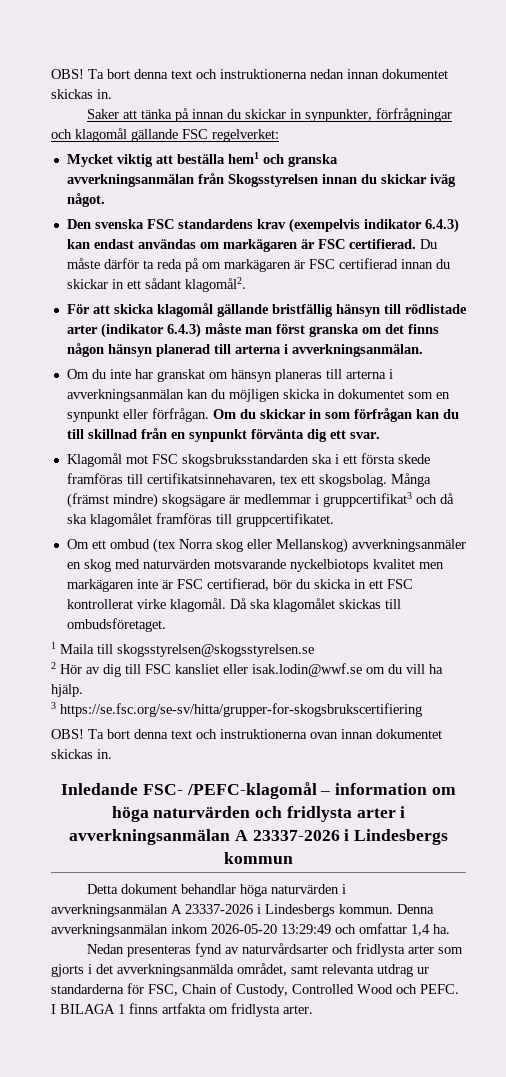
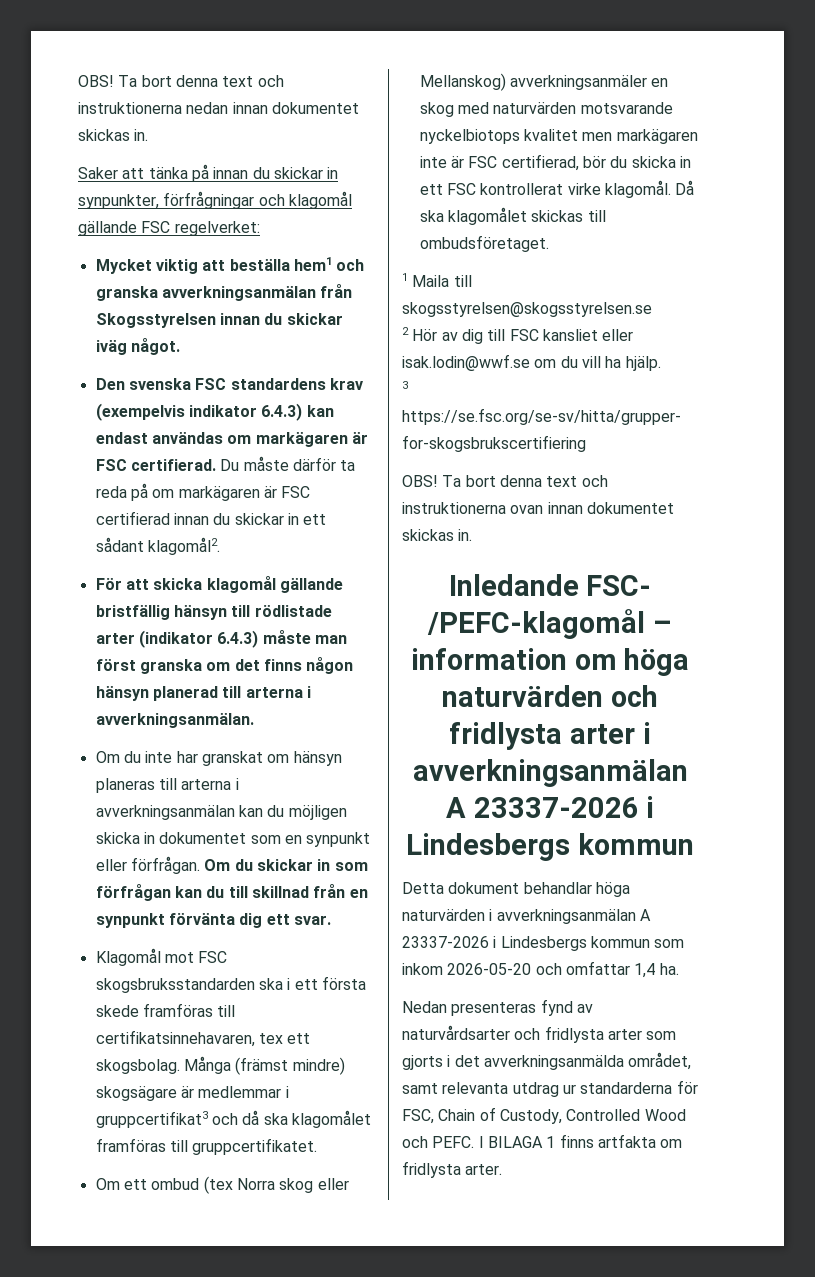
- Detta dokument behandlar höga naturvärden i avverkningsanmälan A 23337-2026 i Lindesbergs kommun. Denna avverkningsanmälan inkom 2026-05-20 13:29:49 och omfattar 1,4 ha.
+ Detta dokument behandlar höga naturvärden i avverkningsanmälan A 23337-2026 i Lindesbergs kommun som inkom 2026-05-20 och omfattar 1,4 ha.

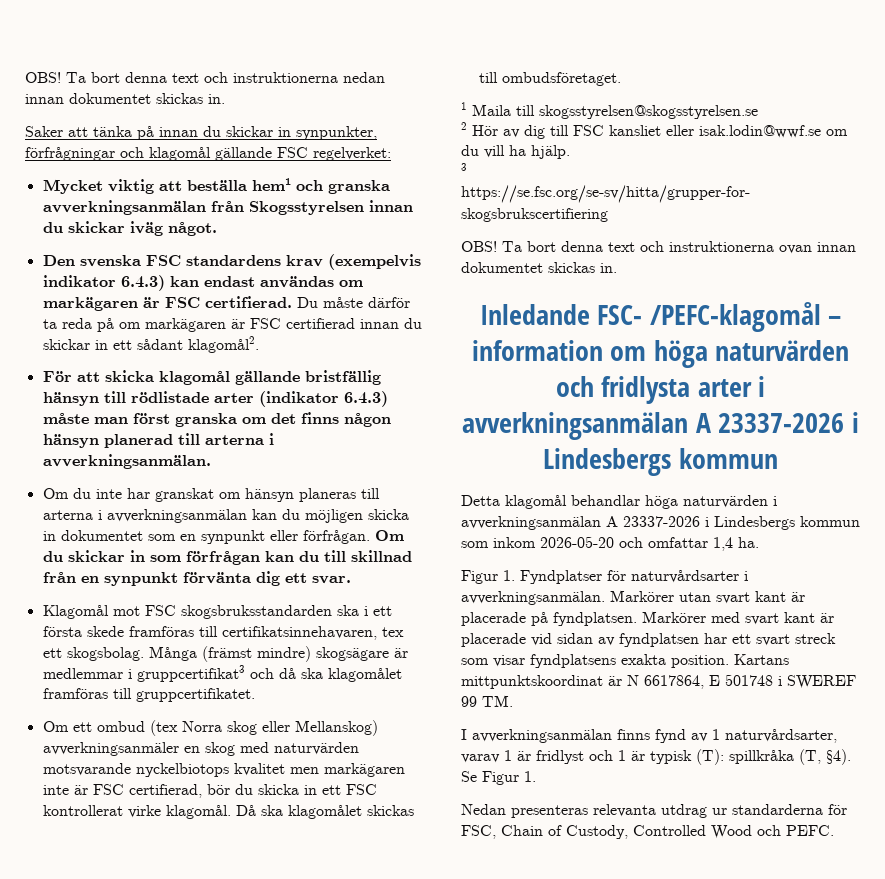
- Detta dokument behandlar höga naturvärden i avverkningsanmälan A 23337-2026 i Lindesbergs kommun som inkom 2026-05-20 och omfattar 1,4 ha.
+ Detta klagomål behandlar höga naturvärden i avverkningsanmälan A 23337-2026 i Lindesbergs kommun som inkom 2026-05-20 och omfattar 1,4 ha.
- Nedan presenteras fynd av naturvårdsarter och fridlysta arter som gjorts i det avverkningsanmälda området, samt relevanta utdrag ur standarderna för FSC, Chain of Custody, Controlled Wood och PEFC. I BILAGA 1 finns artfakta om fridlysta arter.
+ Figur 1. Fyndplatser för naturvårdsarter i avverkningsanmälan. Markörer utan svart kant är placerade på fyndplatsen. Markörer med svart kant är placerade vid sidan av fyndplatsen har ett svart streck som visar fyndplatsens exakta position. Kartans mittpunktskoordinat är N 6617864, E 501748 i SWEREF 99 TM.
+ I avverkningsanmälan finns fynd av 1 naturvårdsarter, varav 1 är fridlyst och 1 är typisk (T): spillkråka (T, §4). Se Figur 1.
+ Nedan presenteras relevanta utdrag ur standarderna för FSC, Chain of Custody, Controlled Wood och PEFC.

